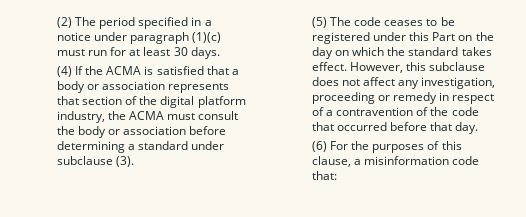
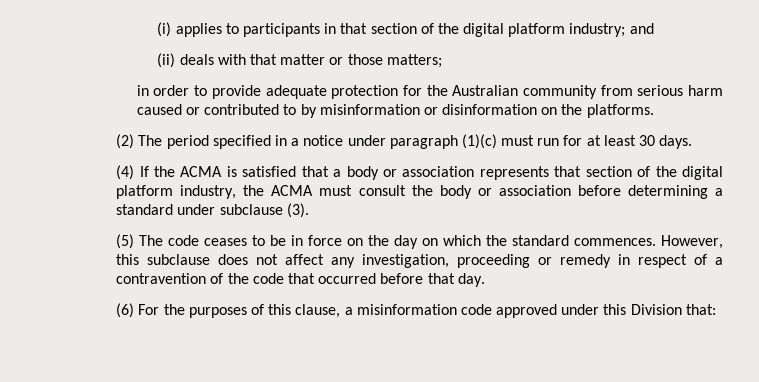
+ (i) applies to participants in that section of the digital platform industry; and
+ (ii) deals with that matter or those matters;
+ in order to provide adequate protection for the Australian community from serious harm caused or contributed to by misinformation or disinformation on the platforms.
- (5) The code ceases to be registered under this Part on the day on which the standard takes effect.
+ (5) The code ceases to be in force on the day on which the standard commences.
- (6) For the purposes of this clause, a misinformation code that:
+ (6) For the purposes of this clause, a misinformation code approved under this Division that:

